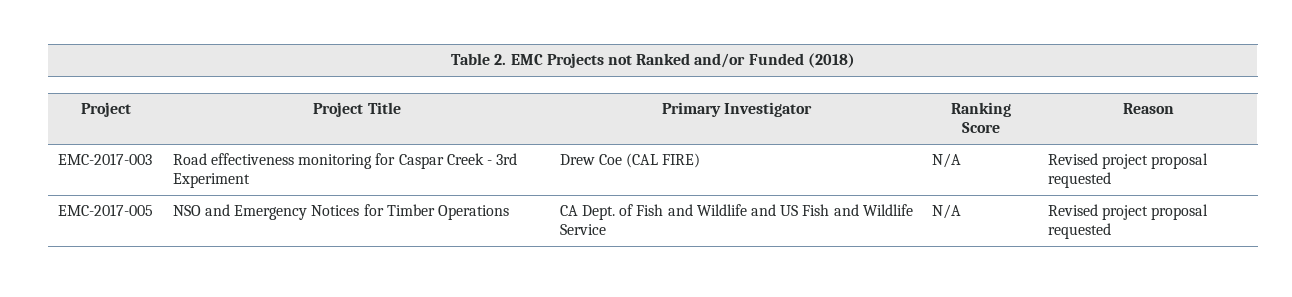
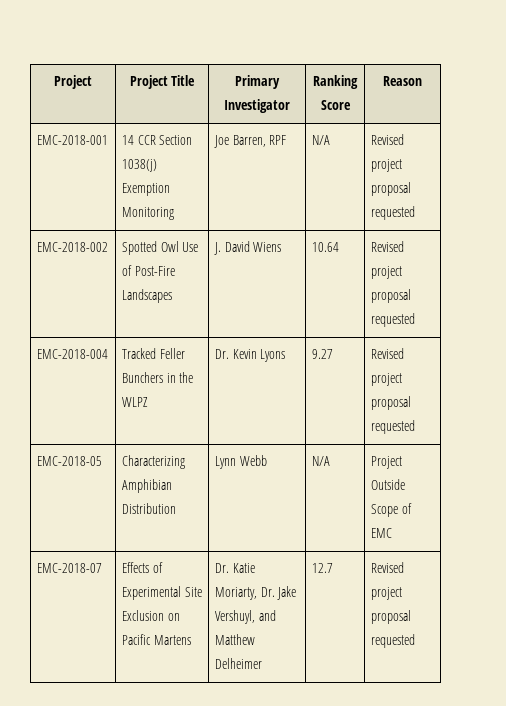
- Table 2. EMC Projects not Ranked and/or Funded (2018)
- EMC-2017-003 | Road effectiveness monitoring for Caspar Creek - 3rd Experiment | Drew Coe (CAL FIRE) | N/A | Revised project proposal requested
+ EMC-2018-001 | 14 CCR Section 1038(j) Exemption Monitoring | Joe Barren, RPF | N/A | Revised project proposal requested
- EMC-2017-005 | NSO and Emergency Notices for Timber Operations | CA Dept. of Fish and Wildlife and US Fish and Wildlife Service | N/A | Revised project proposal requested
+ EMC-2018-002 | Spotted Owl Use of Post-Fire Landscapes | J. David Wiens | 10.64 | Revised project proposal requested
+ EMC-2018-004 | Tracked Feller Bunchers in the WLPZ | Dr. Kevin Lyons | 9.27 | Revised project proposal requested
+ EMC-2018-05 | Characterizing Amphibian Distribution | Lynn Webb | N/A | Project Outside Scope of EMC
+ EMC-2018-07 | Effects of Experimental Site Exclusion on Pacific Martens | Dr. Katie Moriarty, Dr. Jake Vershuyl, and Matthew Delheimer | 12.7 | Revised project proposal requested

